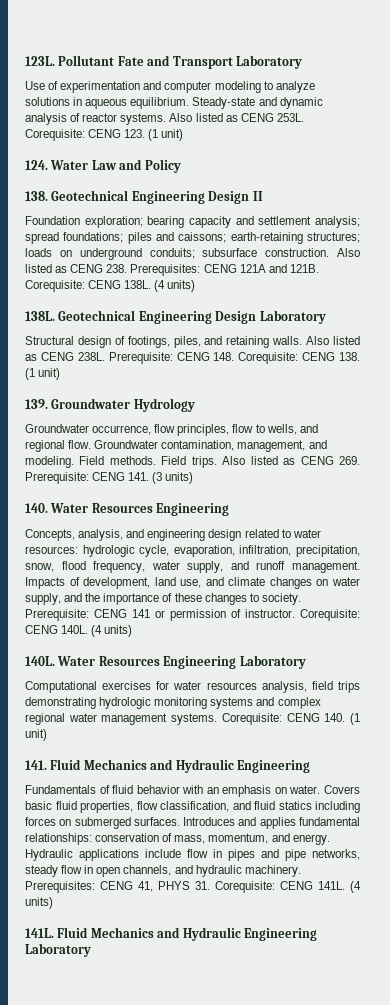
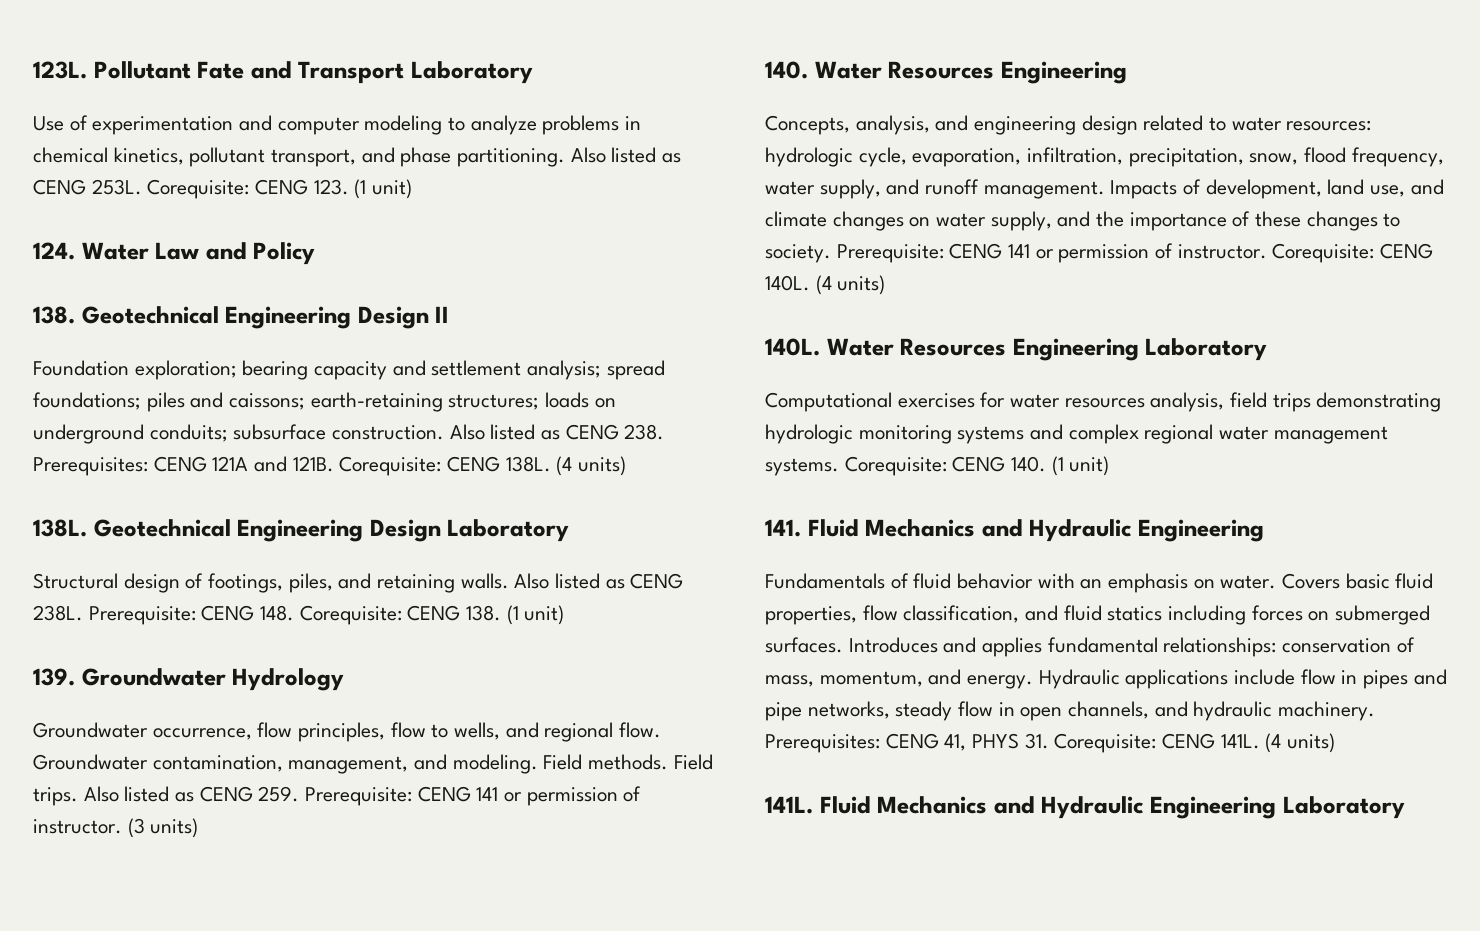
- Use of experimentation and computer modeling to analyze solutions in aqueous equilibrium. Steady-state and dynamic analysis of reactor systems.
+ Use of experimentation and computer modeling to analyze problems in chemical kinetics, pollutant transport, and phase partitioning.
- Also listed as CENG 269. Prerequisite: CENG 141. (3 units)
+ Also listed as CENG 259. Prerequisite: CENG 141 or permission of instructor. (3 units)

